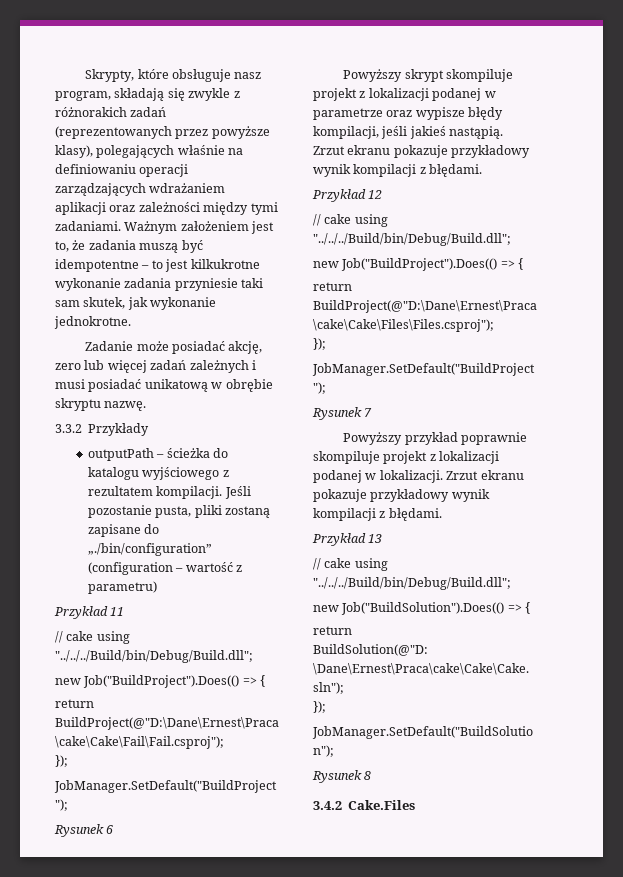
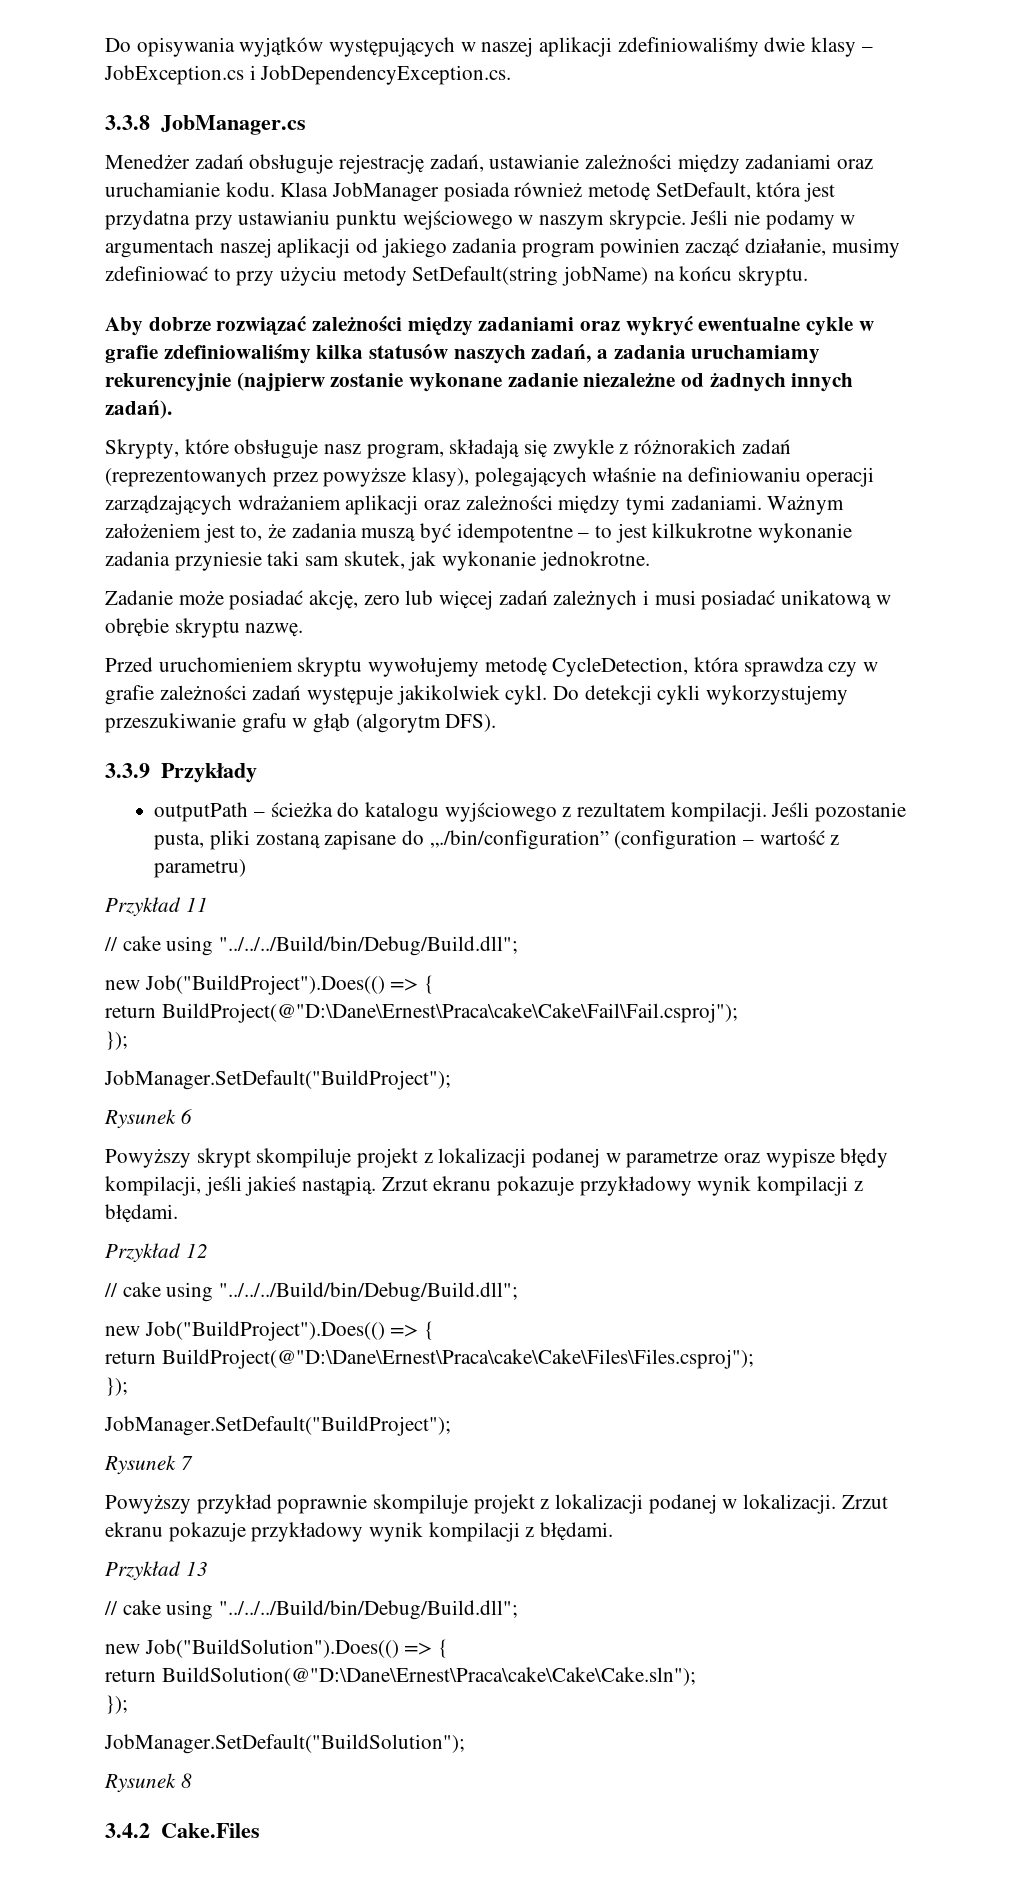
+ Do opisywania wyjątków występujących w naszej aplikacji zdefiniowaliśmy dwie klasy – JobException.cs i JobDependencyException.cs.
+ 3.3.8 JobManager.cs
+ Menedżer zadań obsługuje rejestrację zadań, ustawianie zależności między zadaniami oraz uruchamianie kodu. Klasa JobManager posiada również metodę SetDefault, która jest przydatna przy ustawianiu punktu wejściowego w naszym skrypcie. Jeśli nie podamy w argumentach naszej aplikacji od jakiego zadania program powinien zacząć działanie, musimy zdefiniować to przy użyciu metody SetDefault(string jobName) na końcu skryptu.
+ Aby dobrze rozwiązać zależności między zadaniami oraz wykryć ewentualne cykle w grafie zdefiniowaliśmy kilka statusów naszych zadań, a zadania uruchamiamy rekurencyjnie (najpierw zostanie wykonane zadanie niezależne od żadnych innych zadań).
- 3.3.2 Przykłady
+ Przed uruchomieniem skryptu wywołujemy metodę CycleDetection, która sprawdza czy w grafie zależności zadań występuje jakikolwiek cykl. Do detekcji cykli wykorzystujemy przeszukiwanie grafu w głąb (algorytm DFS).
+ 3.3.9 Przykłady

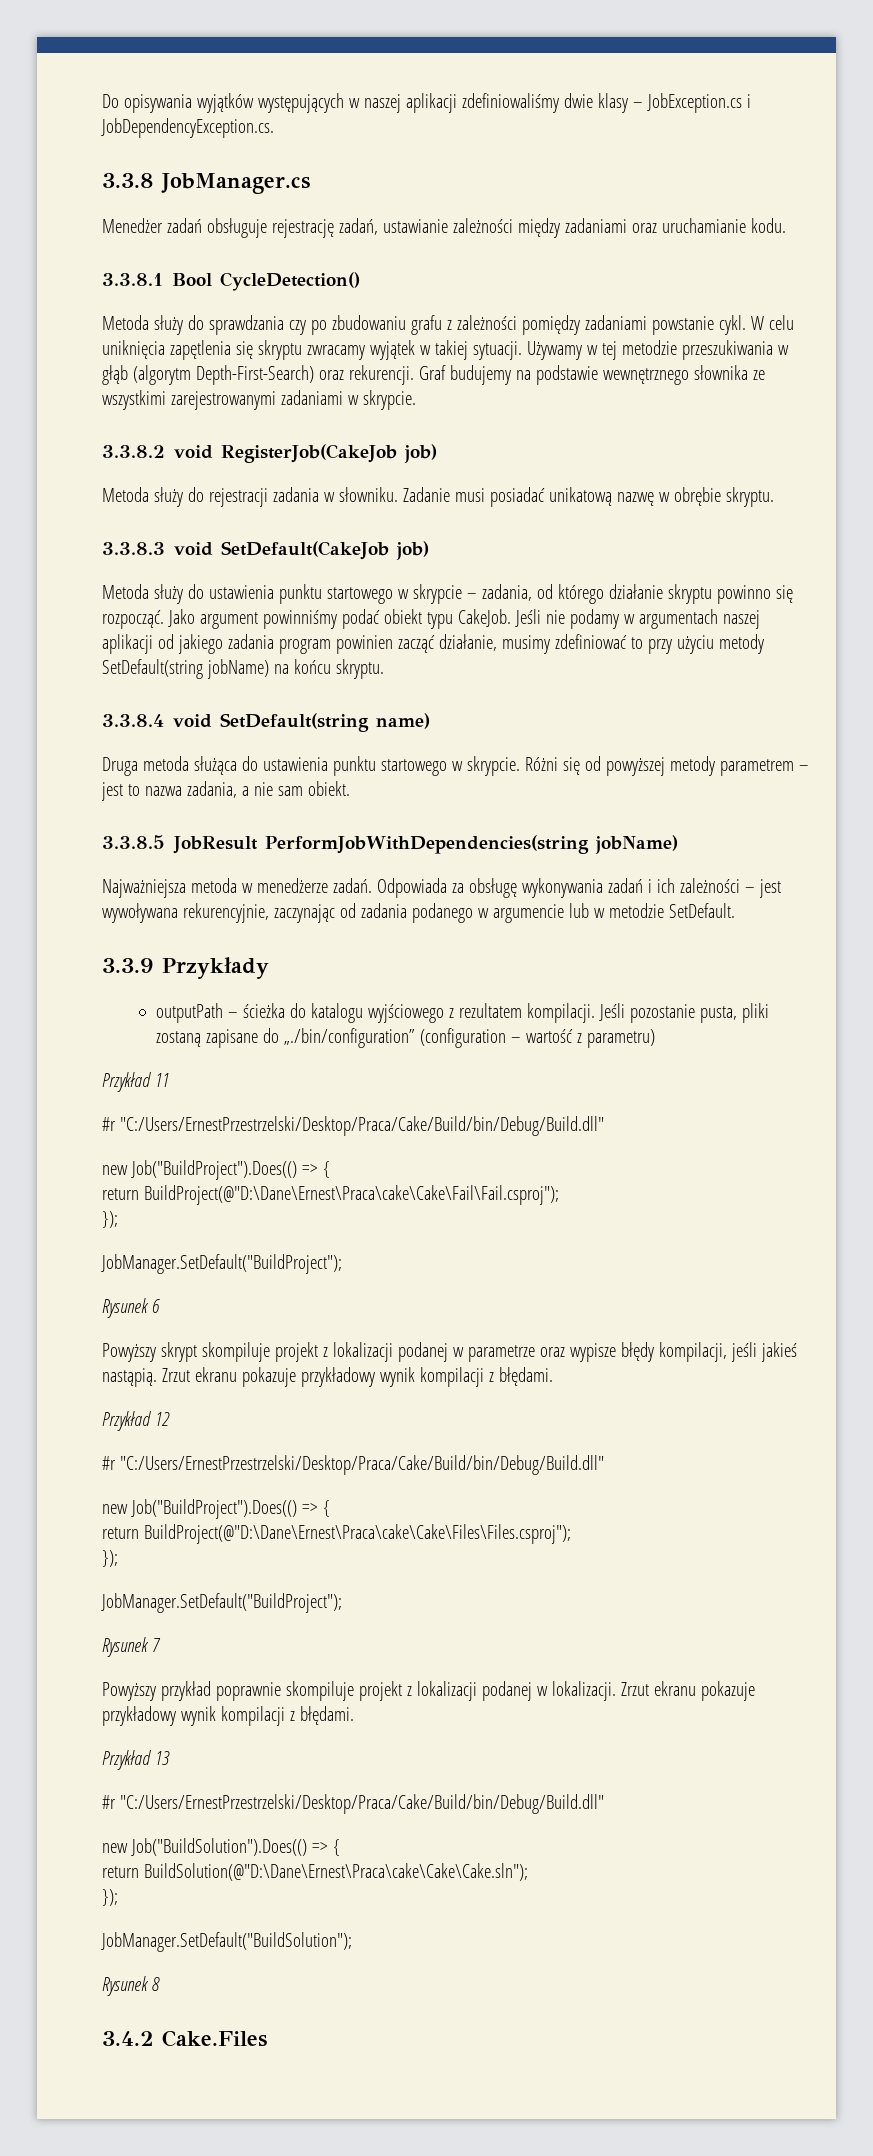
- Menedżer zadań obsługuje rejestrację zadań, ustawianie zależności między zadaniami oraz uruchamianie kodu. Klasa JobManager posiada również metodę SetDefault, która jest przydatna przy ustawianiu punktu wejściowego w naszym skrypcie.
+ Menedżer zadań obsługuje rejestrację zadań, ustawianie zależności między zadaniami oraz uruchamianie kodu.
+ 3.3.8.1 Bool CycleDetection()
+ Metoda służy do sprawdzania czy po zbudowaniu grafu z zależności pomiędzy zadaniami powstanie cykl. W celu uniknięcia zapętlenia się skryptu zwracamy wyjątek w takiej sytuacji. Używamy w tej metodzie przeszukiwania w głąb (algorytm Depth-First-Search) oraz rekurencji. Graf budujemy na podstawie wewnętrznego słownika ze wszystkimi zarejestrowanymi zadaniami w skrypcie.
+ 3.3.8.2 void RegisterJob(CakeJob job)
+ Metoda służy do rejestracji zadania w słowniku. Zadanie musi posiadać unikatową nazwę w obrębie skryptu.
+ 3.3.8.3 void SetDefault(CakeJob job)
+ Metoda służy do ustawienia punktu startowego w skrypcie – zadania, od którego działanie skryptu powinno się rozpocząć. Jako argument powinniśmy podać obiekt typu CakeJob.
- Aby dobrze rozwiązać zależności między zadaniami oraz wykryć ewentualne cykle w grafie zdefiniowaliśmy kilka statusów naszych zadań, a zadania uruchamiamy rekurencyjnie (najpierw zostanie wykonane zadanie niezależne od żadnych innych zadań).
- Skrypty, które obsługuje nasz program, składają się zwykle z różnorakich zadań (reprezentowanych przez powyższe klasy), polegających właśnie na definiowaniu operacji zarządzających wdrażaniem aplikacji oraz zależności między tymi zadaniami. Ważnym założeniem jest to, że zadania muszą być idempotentne – to jest kilkukrotne wykonanie zadania przyniesie taki sam skutek, jak wykonanie jednokrotne.
- Zadanie może posiadać akcję, zero lub więcej zadań zależnych i musi posiadać unikatową w obrębie skryptu nazwę.
- Przed uruchomieniem skryptu wywołujemy metodę CycleDetection, która sprawdza czy w grafie zależności zadań występuje jakikolwiek cykl. Do detekcji cykli wykorzystujemy przeszukiwanie grafu w głąb (algorytm DFS).
+ 3.3.8.4 void SetDefault(string name)
+ Druga metoda służąca do ustawienia punktu startowego w skrypcie. Różni się od powyższej metody parametrem – jest to nazwa zadania, a nie sam obiekt.
+ 3.3.8.5 JobResult PerformJobWithDependencies(string jobName)
+ Najważniejsza metoda w menedżerze zadań. Odpowiada za obsługę wykonywania zadań i ich zależności – jest wywoływana rekurencyjnie, zaczynając od zadania podanego w argumencie lub w metodzie SetDefault.
  Przykład 11
- // cake using "../../../Build/bin/Debug/Build.dll";
+ #r "C:/Users/ErnestPrzestrzelski/Desktop/Praca/Cake/Build/bin/Debug/Build.dll"
  Przykład 12
- // cake using "../../../Build/bin/Debug/Build.dll";
+ #r "C:/Users/ErnestPrzestrzelski/Desktop/Praca/Cake/Build/bin/Debug/Build.dll"
  Przykład 13
- // cake using "../../../Build/bin/Debug/Build.dll";
+ #r "C:/Users/ErnestPrzestrzelski/Desktop/Praca/Cake/Build/bin/Debug/Build.dll"

